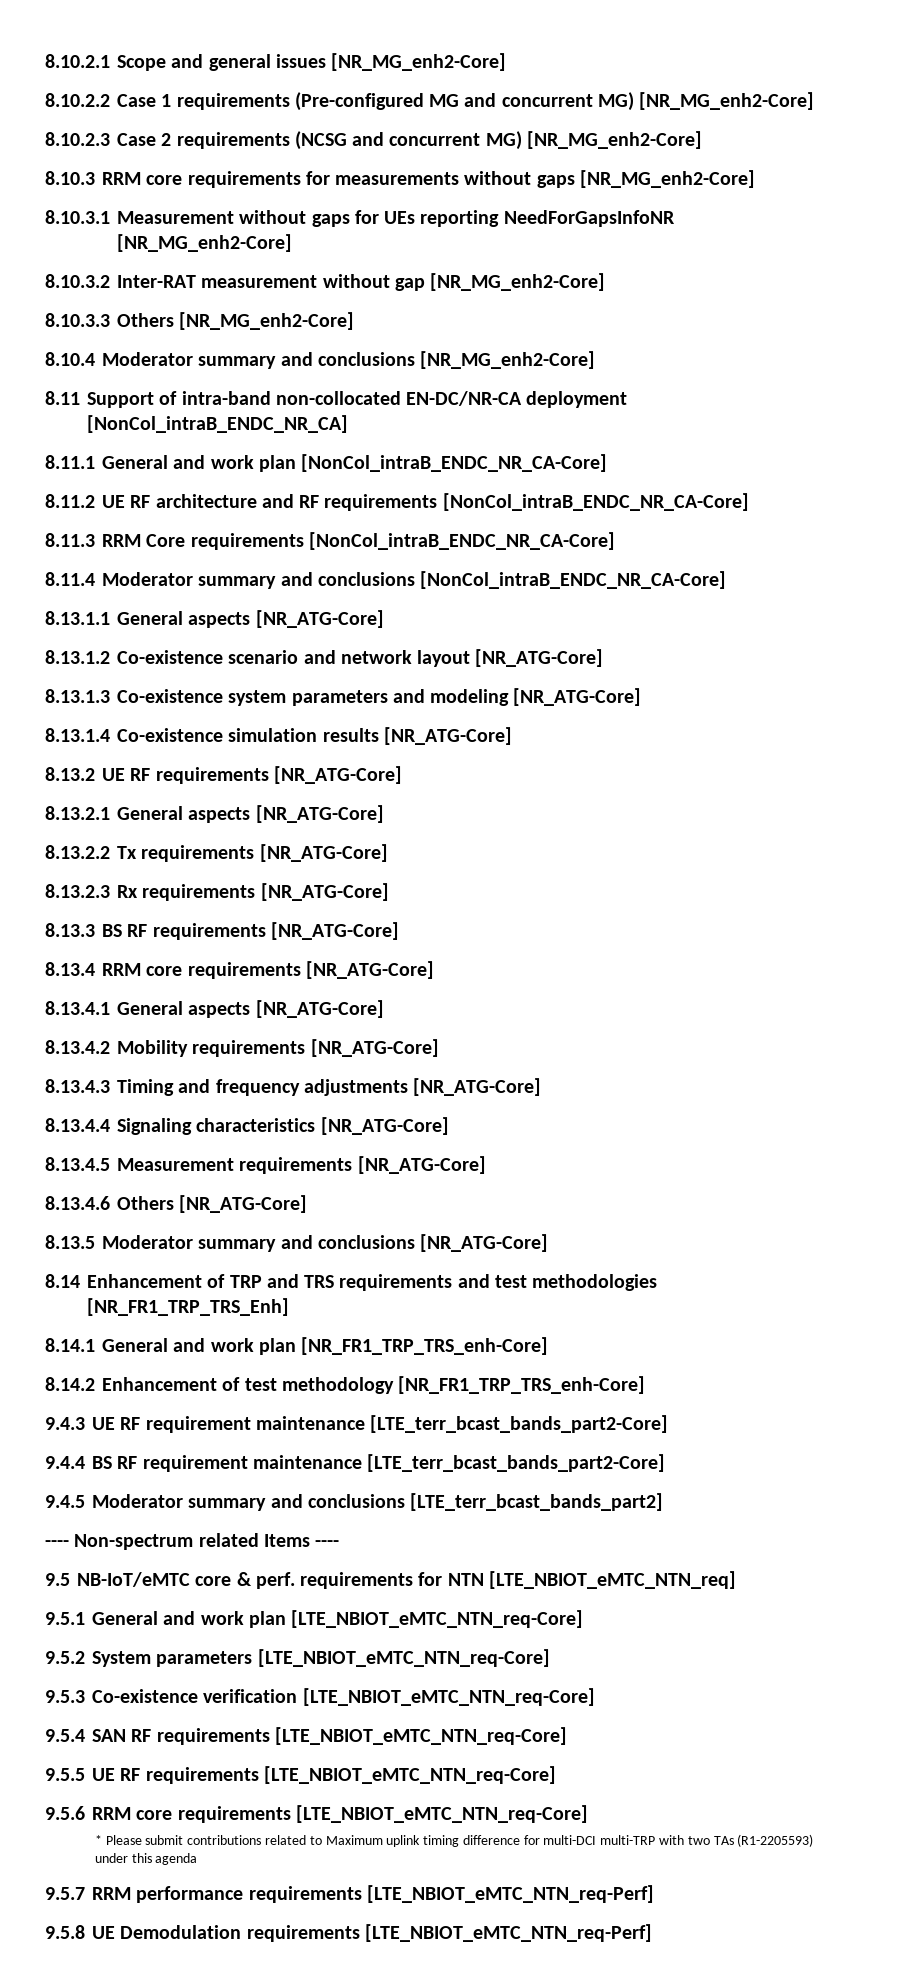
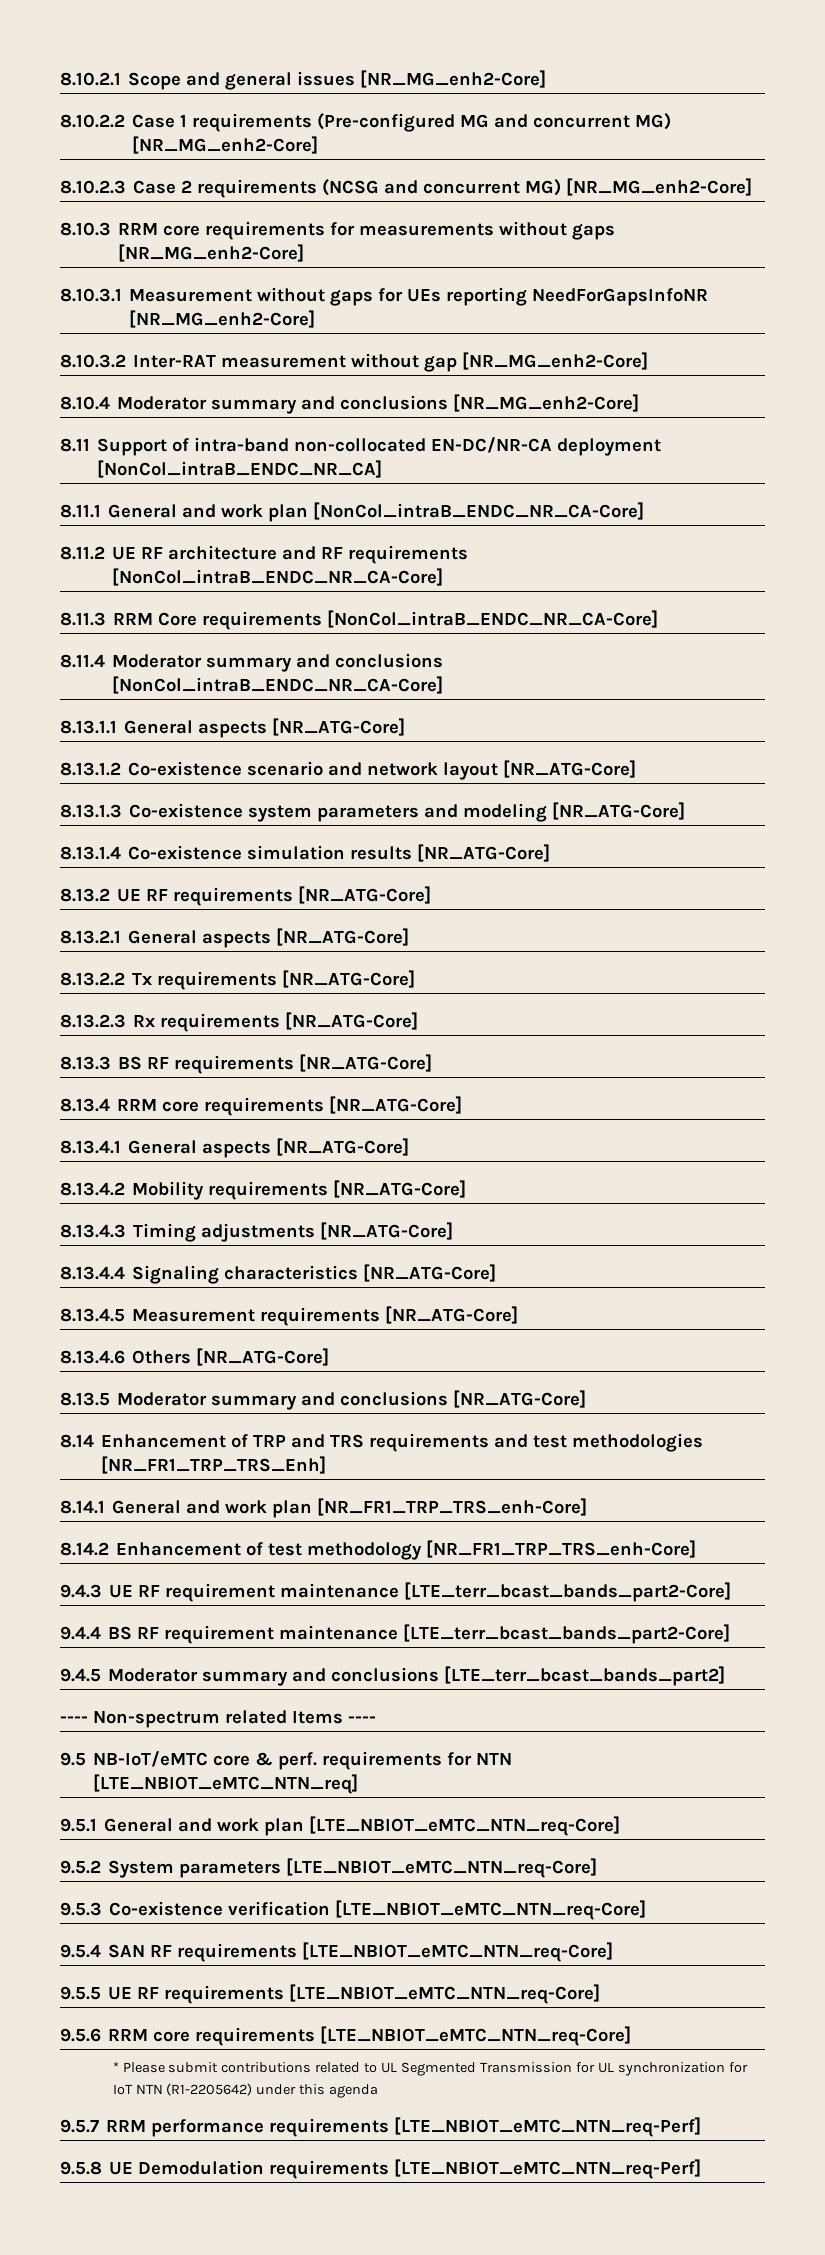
- 8.10.3.3 Others [NR_MG_enh2-Core]
- 8.13.4.3 Timing and frequency adjustments [NR_ATG-Core]
+ 8.13.4.3 Timing adjustments [NR_ATG-Core]
- * Please submit contributions related to Maximum uplink timing difference for multi-DCI multi-TRP with two TAs (R1-2205593) under this agenda
+ * Please submit contributions related to UL Segmented Transmission for UL synchronization for IoT NTN (R1-2205642) under this agenda

